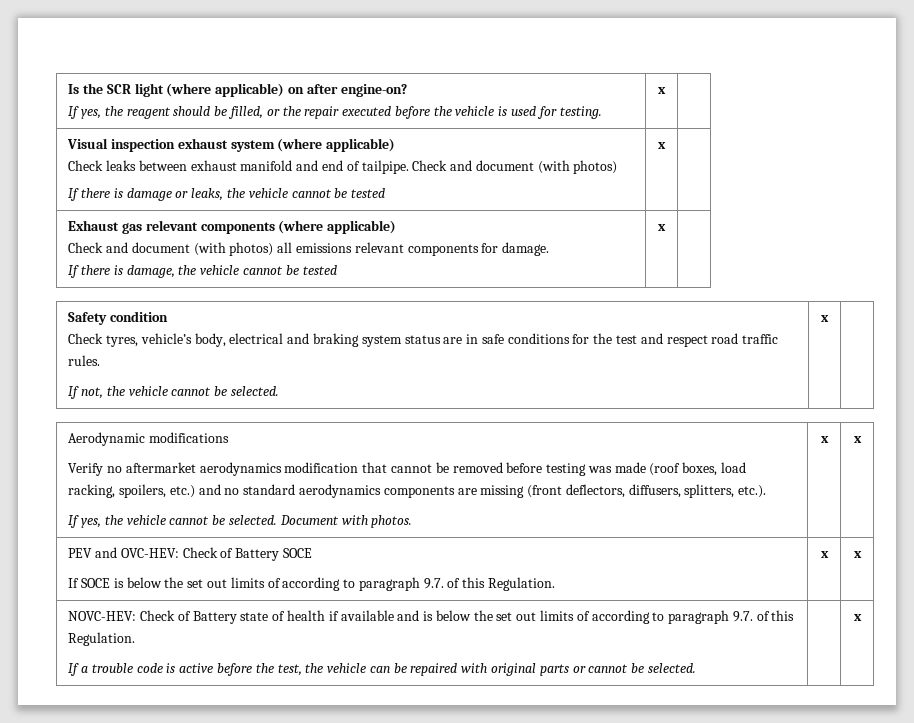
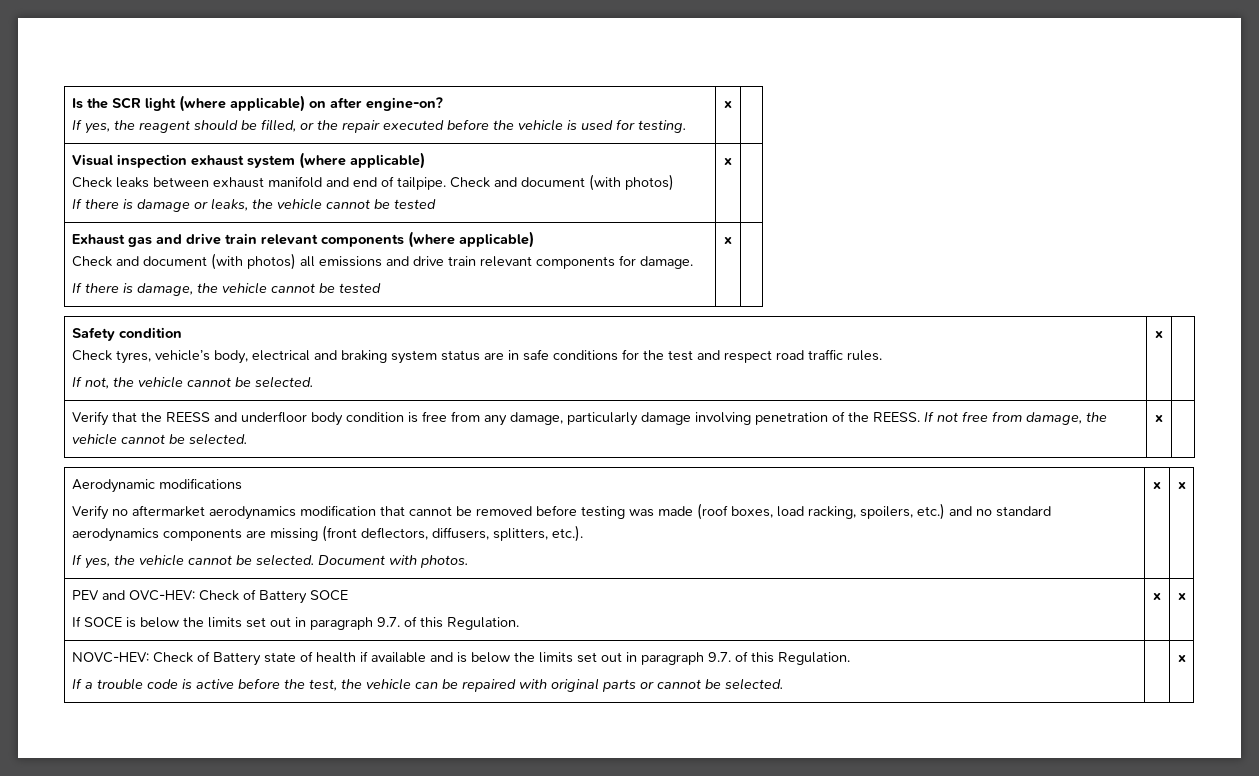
- Exhaust gas relevant components (where applicable)
- Check and document (with photos) all emissions relevant components for damage.
+ Exhaust gas and drive train relevant components (where applicable)
+ Check and document (with photos) all emissions and drive train relevant components for damage.
+ Verify that the REESS and underfloor body condition is free from any damage, particularly damage involving penetration of the REESS. If not free from damage, the vehicle cannot be selected. | x |
  PEV and OVC-HEV: Check of Battery SOCE
- If SOCE is below the set out limits of according to paragraph 9.7. of this Regulation. | x | x
+ If SOCE is below the limits set out in paragraph 9.7. of this Regulation. | x | x
- NOVC-HEV: Check of Battery state of health if available and is below the set out limits of according to paragraph 9.7. of this Regulation.
+ NOVC-HEV: Check of Battery state of health if available and is below the limits set out in paragraph 9.7. of this Regulation.

